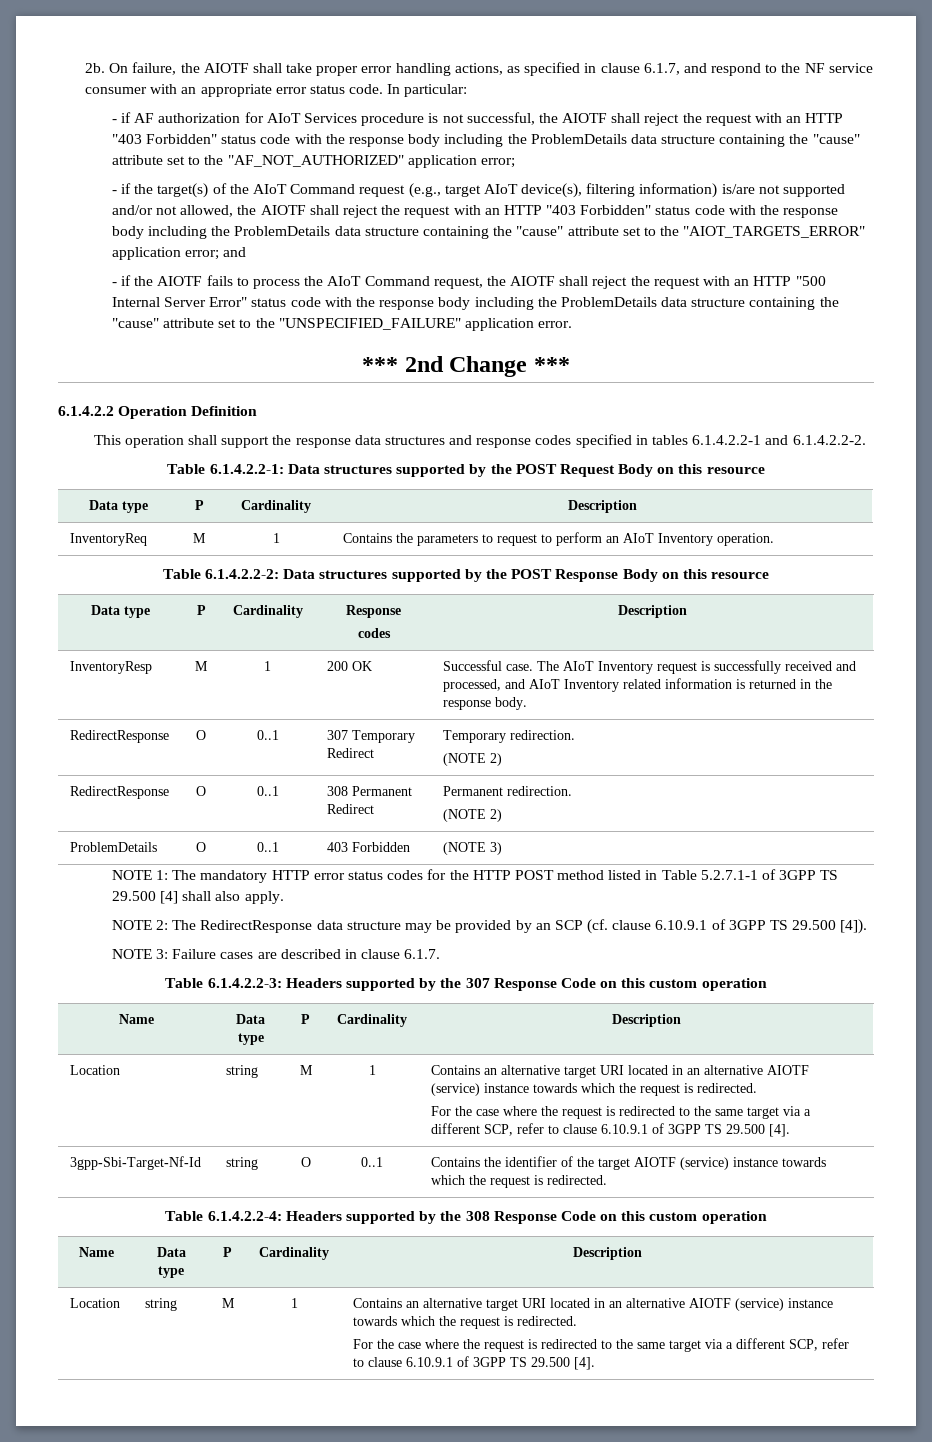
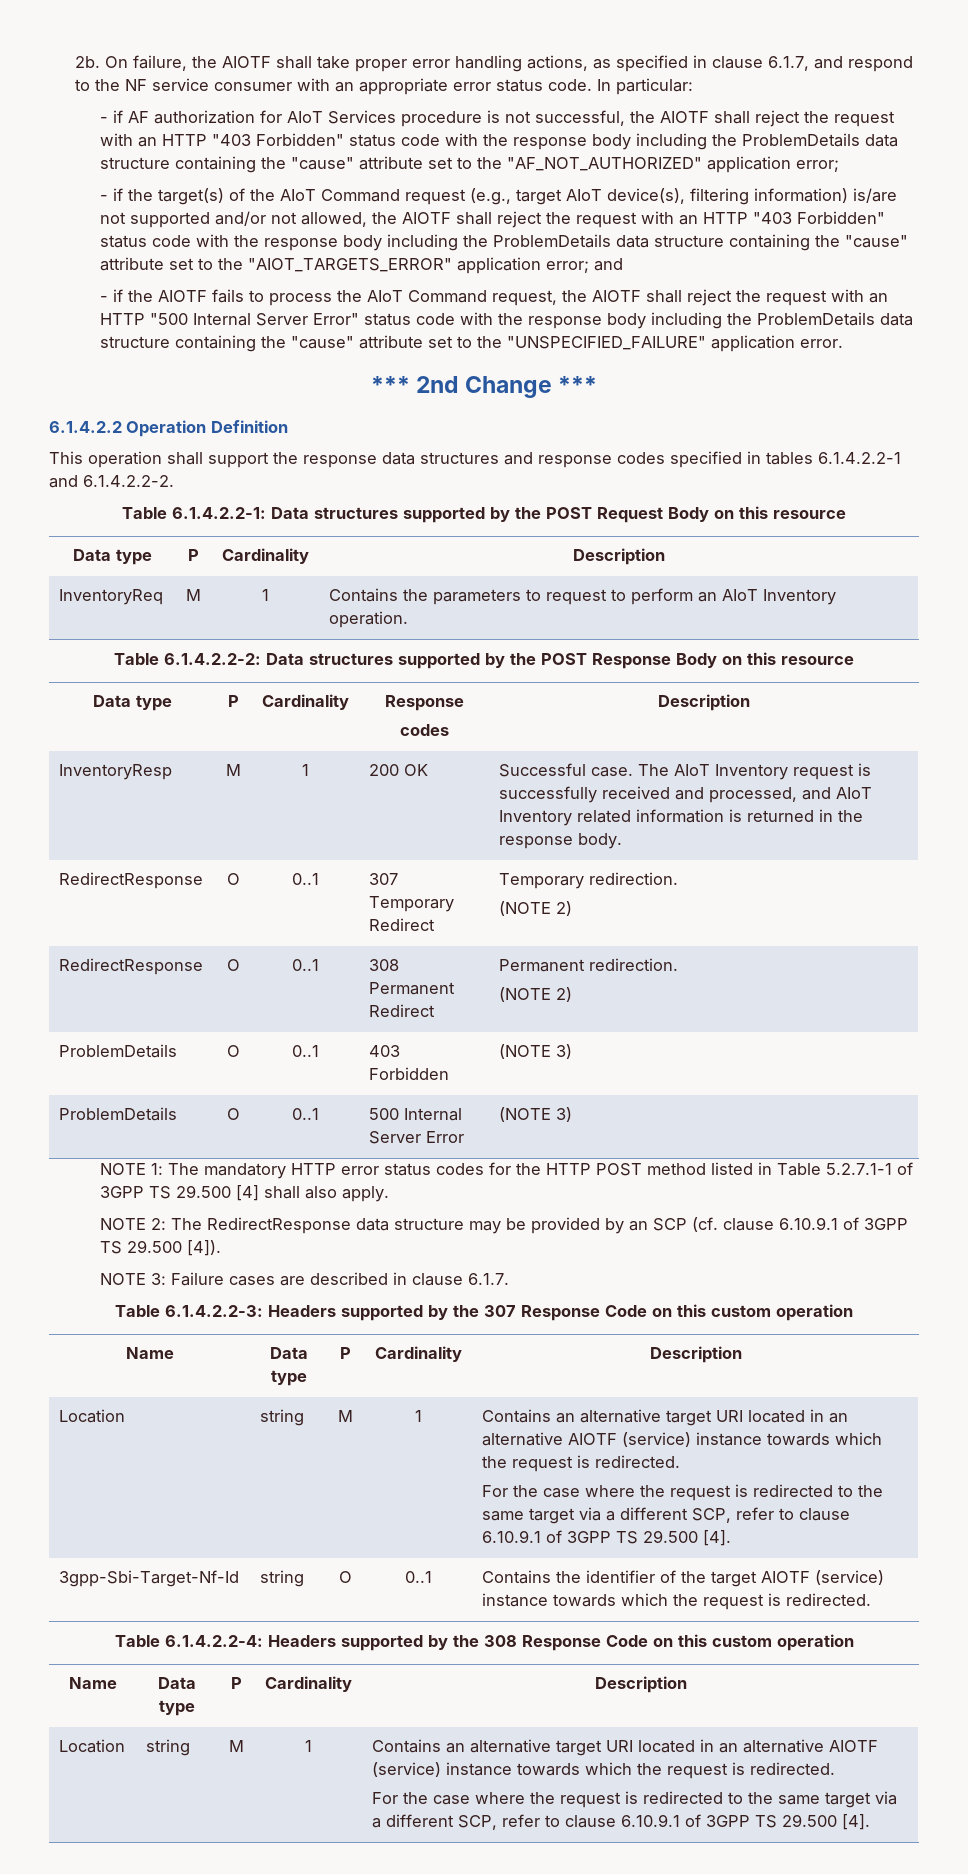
+ ProblemDetails | O | 0..1 | 500 Internal Server Error | (NOTE 3)

